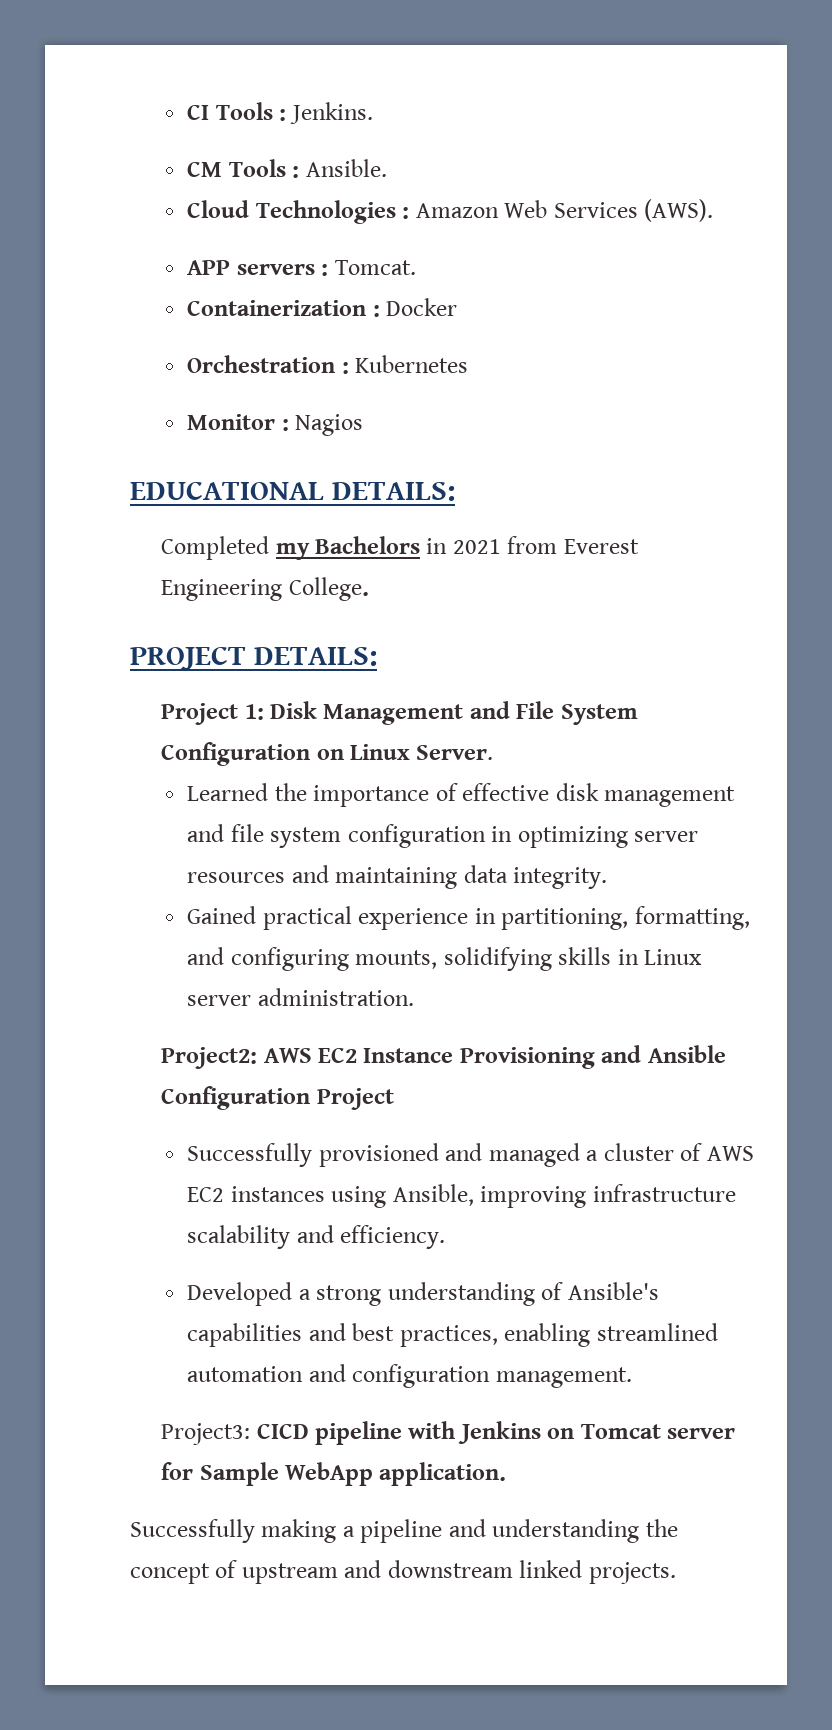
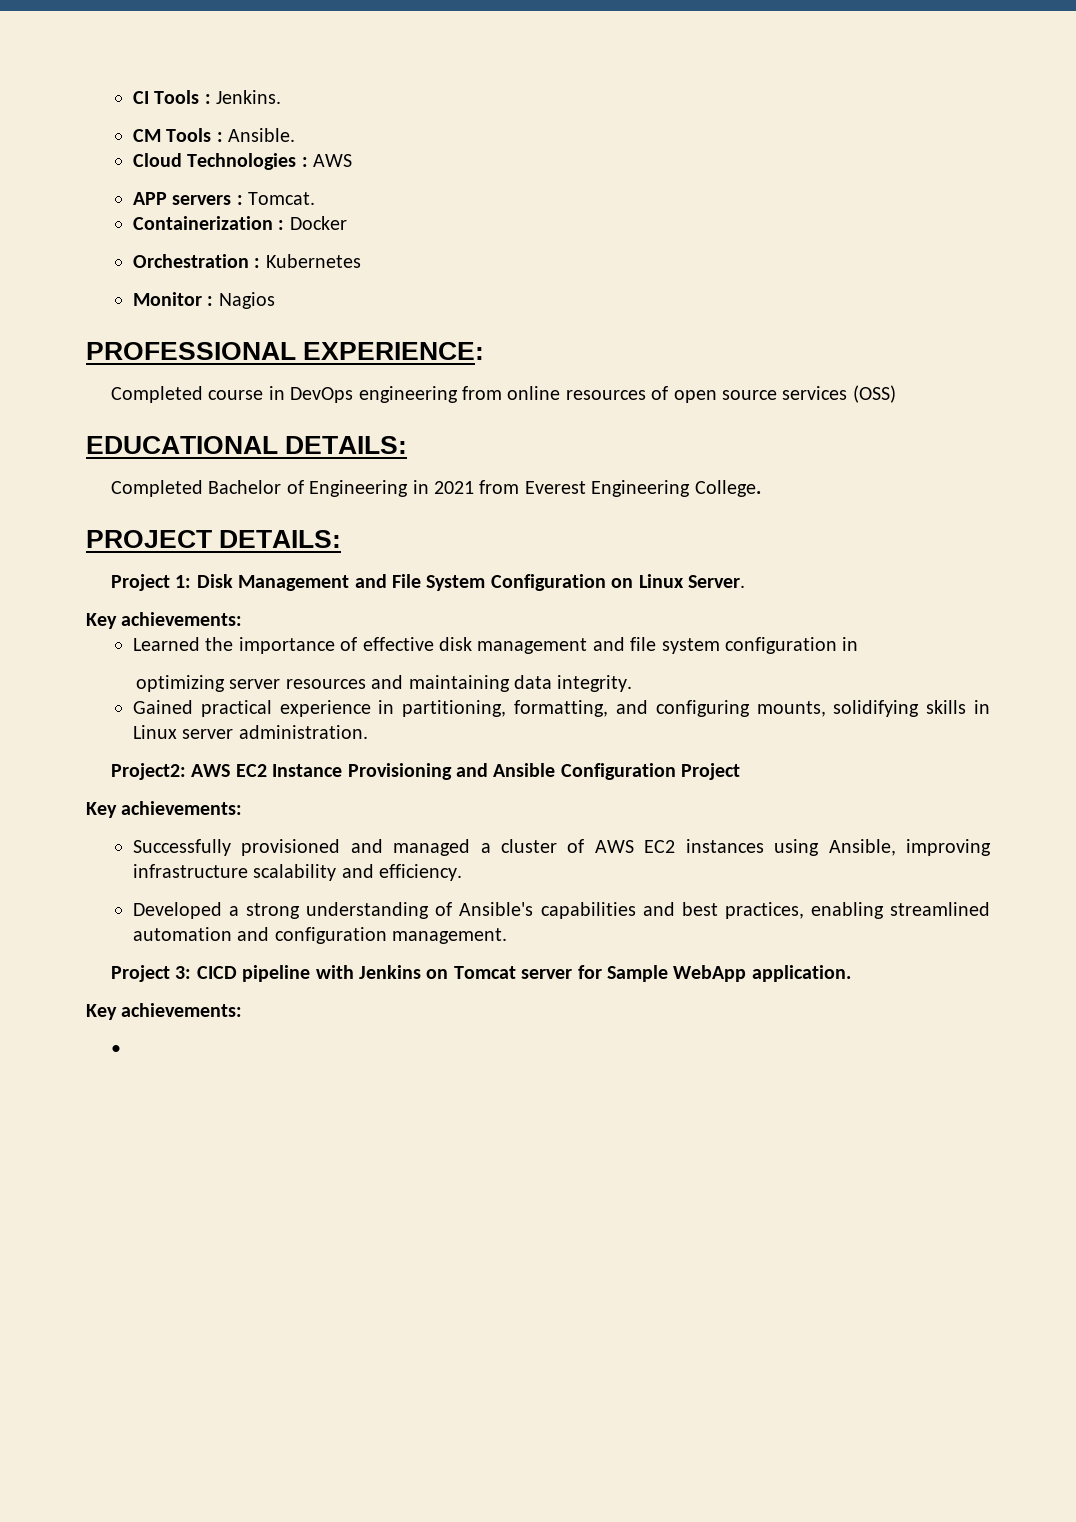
- Cloud Technologies : Amazon Web Services (AWS).
+ Cloud Technologies : AWS
+ PROFESSIONAL EXPERIENCE:
+ Completed course in DevOps engineering from online resources of open source services (OSS)
- Completed my Bachelors in 2021 from Everest Engineering College.
+ Completed Bachelor of Engineering in 2021 from Everest Engineering College.
  Project 1: Disk Management and File System Configuration on Linux Server.
+ Key achievements:
- Learned the importance of effective disk management and file system configuration in optimizing server resources and maintaining data integrity.
+ Learned the importance of effective disk management and file system configuration in
+ optimizing server resources and maintaining data integrity.
  Project2: AWS EC2 Instance Provisioning and Ansible Configuration Project
+ Key achievements:
- Project3: CICD pipeline with Jenkins on Tomcat server for Sample WebApp application.
- Successfully making a pipeline and understanding the concept of upstream and downstream linked projects.
+ Project 3: CICD pipeline with Jenkins on Tomcat server for Sample WebApp application.
+ Key achievements:
+ •

